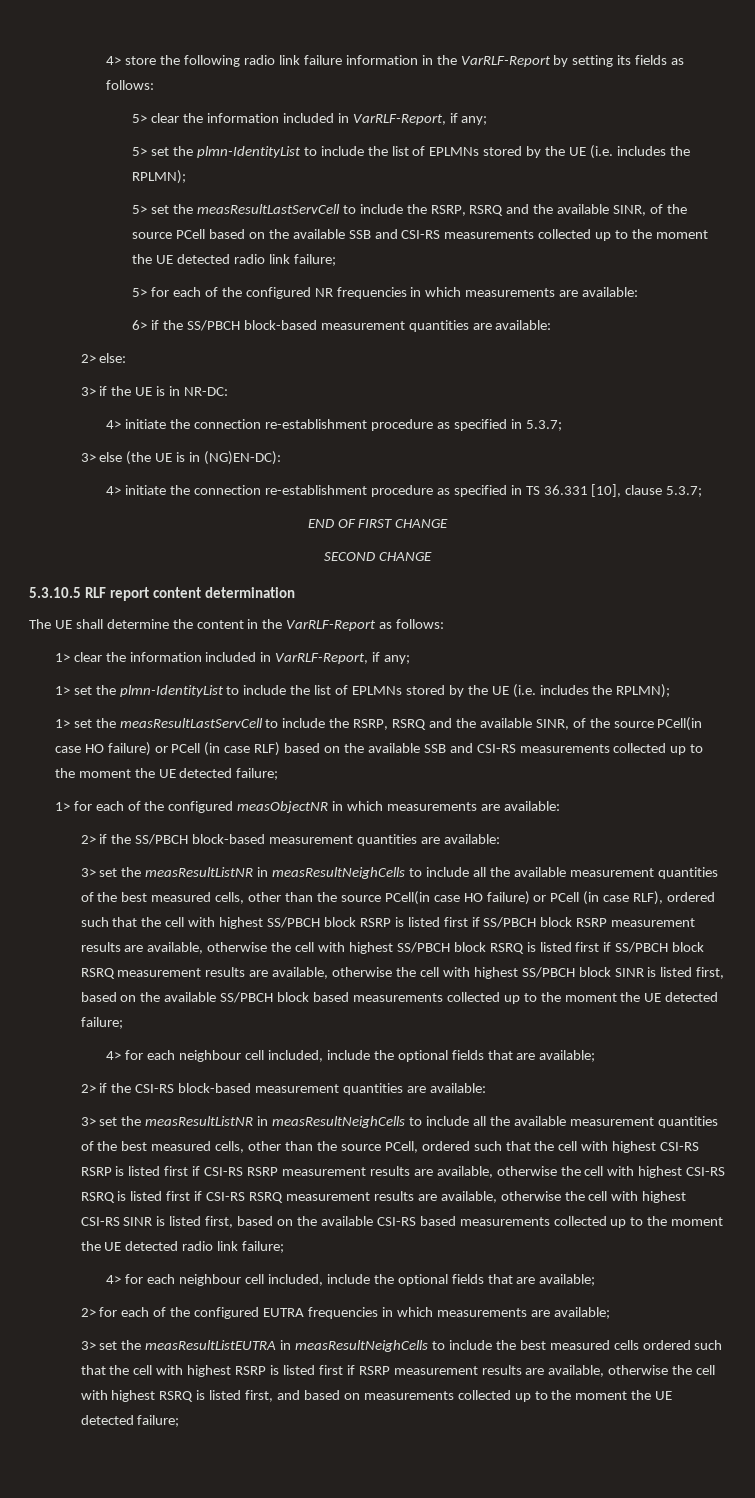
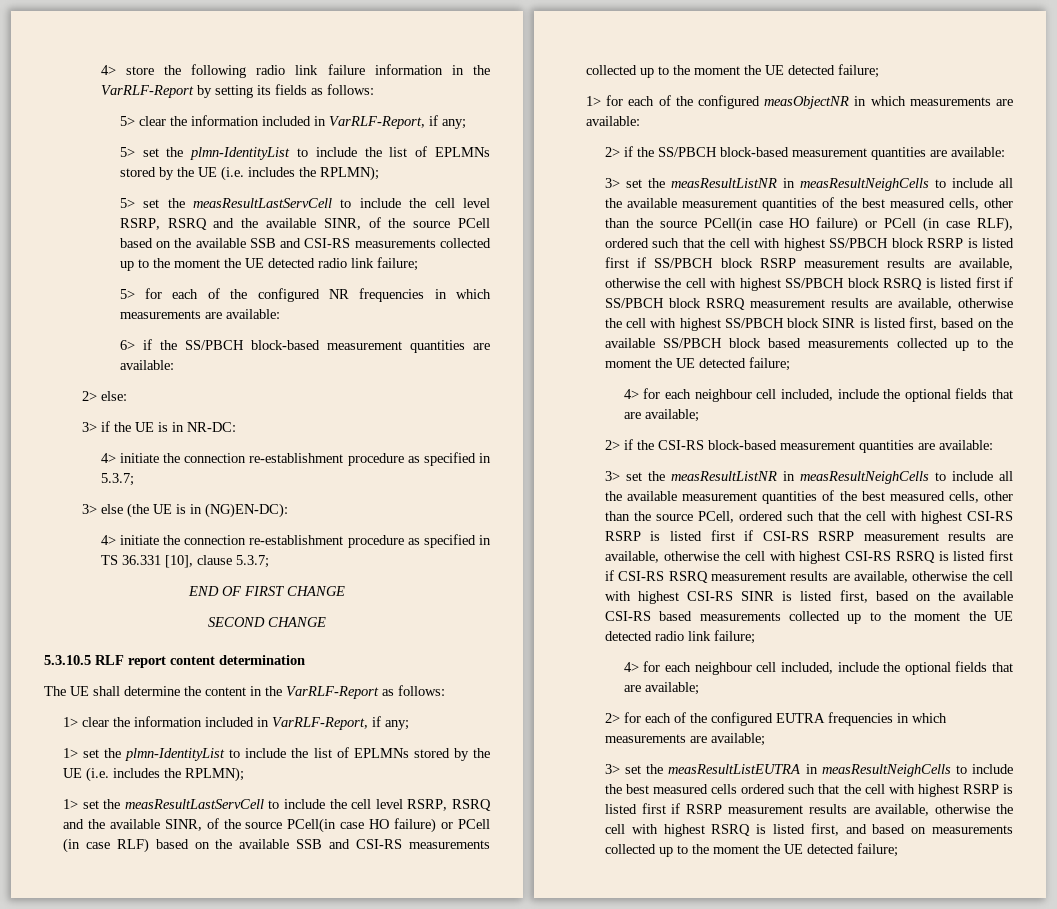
- 5> set the measResultLastServCell to include the RSRP, RSRQ and the available SINR, of the source PCell based on the available SSB and CSI-RS measurements collected up to the moment the UE detected radio link failure;
+ 5> set the measResultLastServCell to include the cell level RSRP, RSRQ and the available SINR, of the source PCell based on the available SSB and CSI-RS measurements collected up to the moment the UE detected radio link failure;
- 1> set the measResultLastServCell to include the RSRP, RSRQ and the available SINR, of the source PCell(in case HO failure) or PCell (in case RLF) based on the available SSB and CSI-RS measurements collected up to the moment the UE detected failure;
+ 1> set the measResultLastServCell to include the cell level RSRP, RSRQ and the available SINR, of the source PCell(in case HO failure) or PCell (in case RLF) based on the available SSB and CSI-RS measurements collected up to the moment the UE detected failure;

